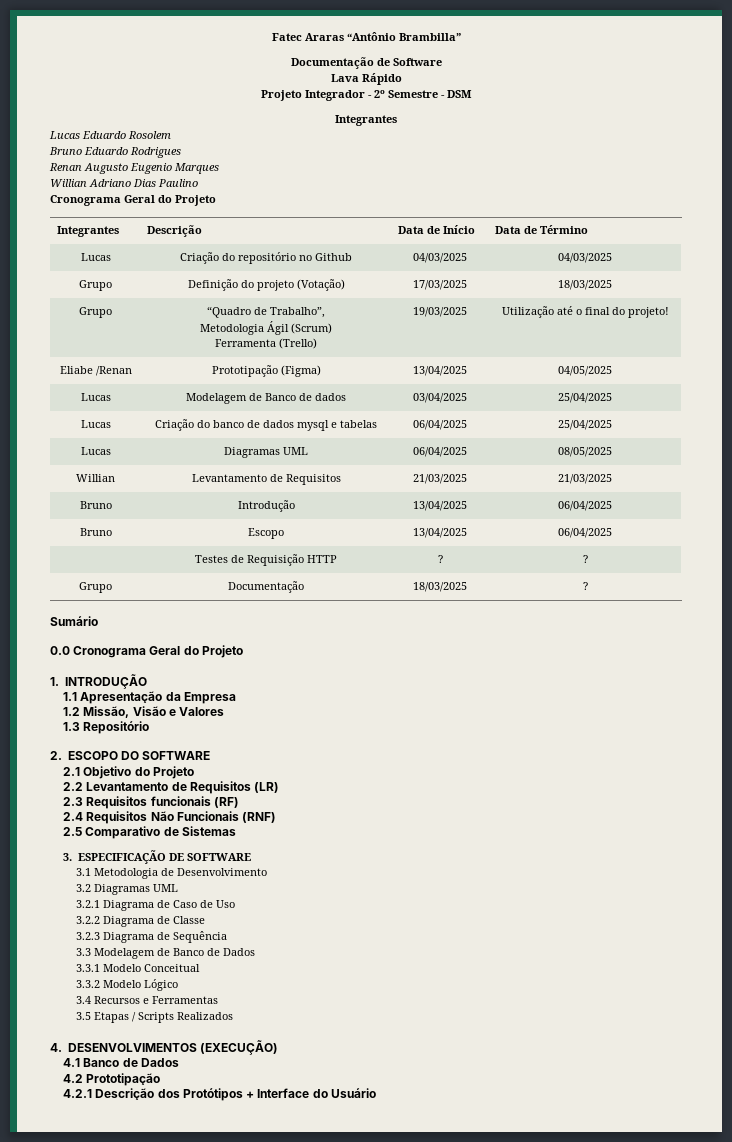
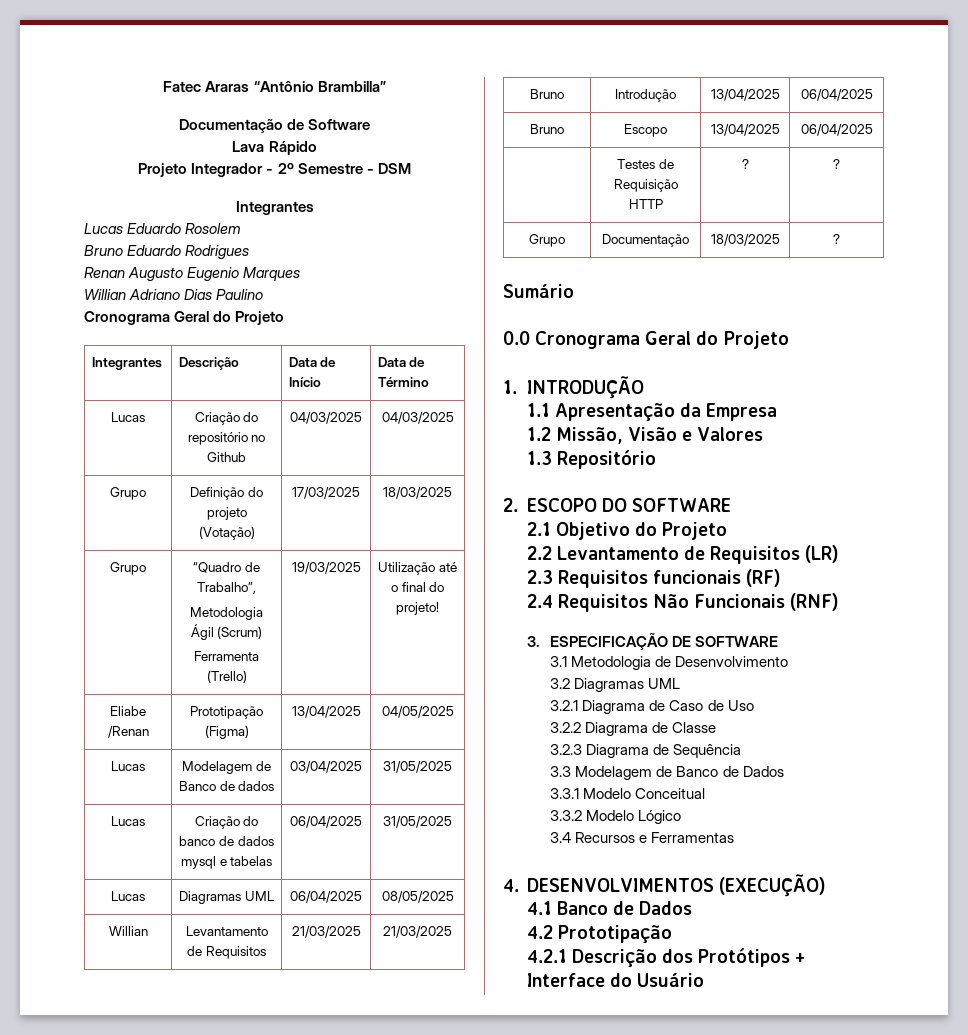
- Lucas | Modelagem de Banco de dados | 03/04/2025 | 25/04/2025
+ Lucas | Modelagem de Banco de dados | 03/04/2025 | 31/05/2025
- Lucas | Criação do banco de dados mysql e tabelas | 06/04/2025 | 25/04/2025
+ Lucas | Criação do banco de dados mysql e tabelas | 06/04/2025 | 31/05/2025
- 2.5 Comparativo de Sistemas
- 3.5 Etapas / Scripts Realizados

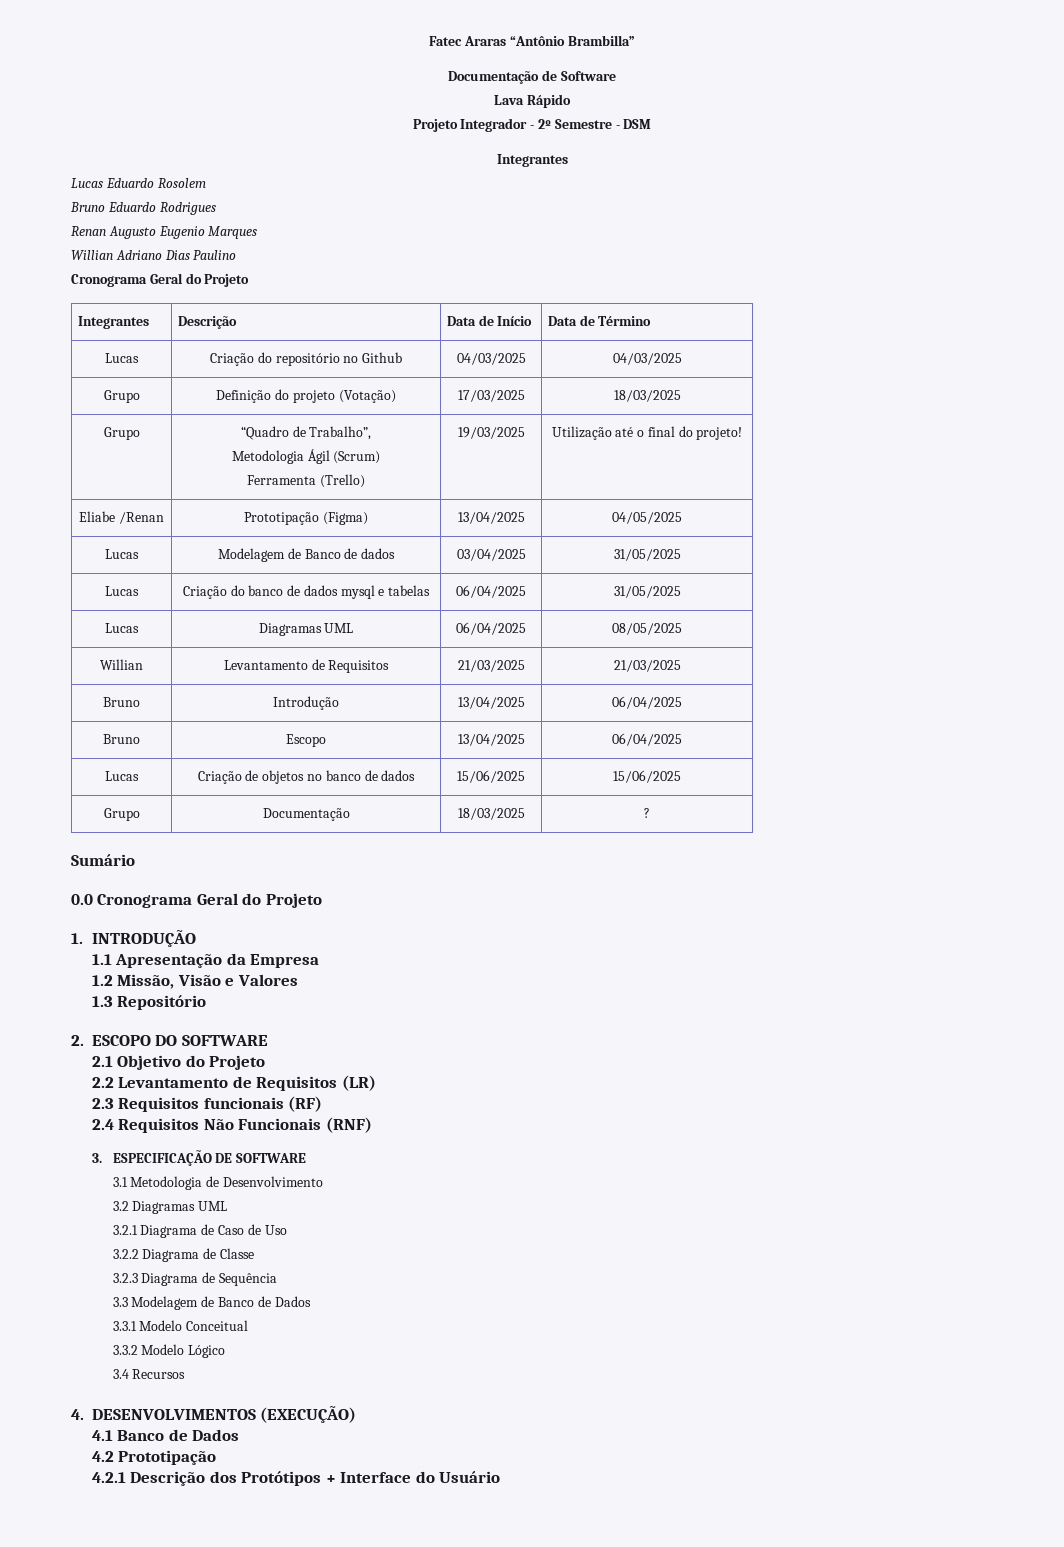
- | Testes de Requisição HTTP | ? | ?
+ Lucas | Criação de objetos no banco de dados | 15/06/2025 | 15/06/2025
- 3.4 Recursos e Ferramentas
+ 3.4 Recursos

